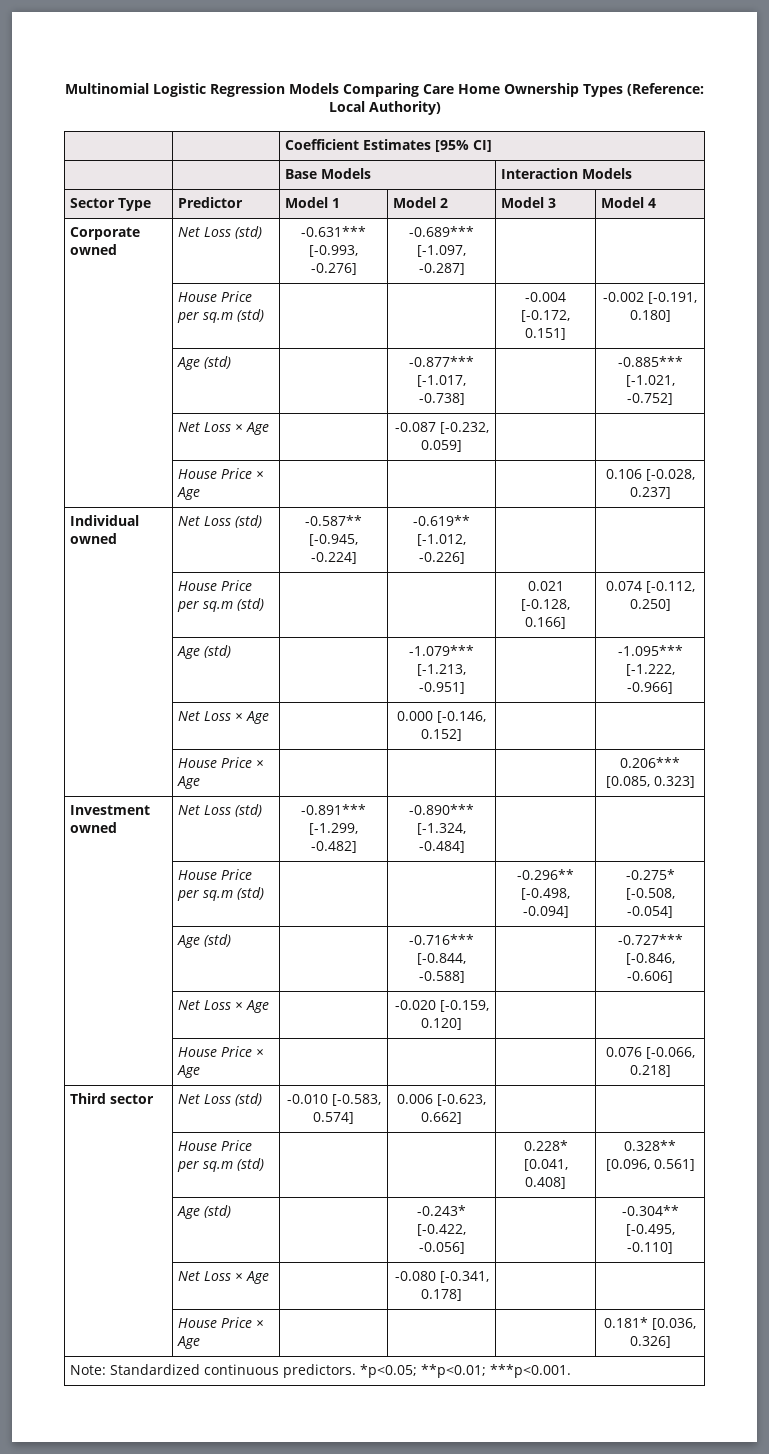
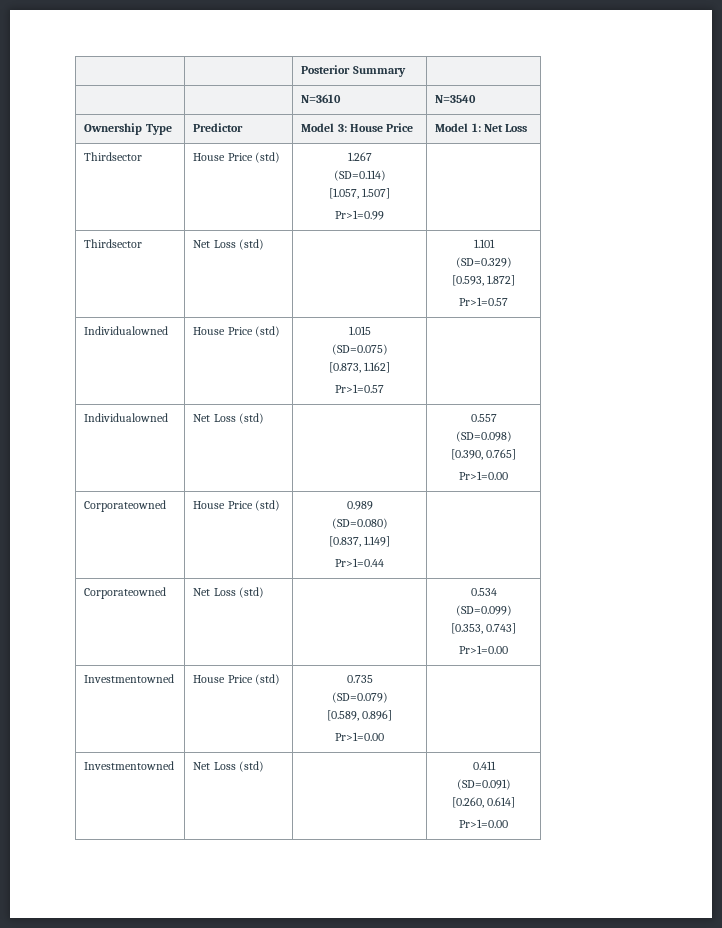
- Multinomial Logistic Regression Models Comparing Care Home Ownership Types (Reference: Local Authority)
- | | Coefficient Estimates [95% CI]
- | | Base Models | Interaction Models
- Sector Type | Predictor | Model 1 | Model 2 | Model 3 | Model 4
- Corporate owned | Net Loss (std) | -0.631*** [-0.993, -0.276] | -0.689*** [-1.097, -0.287] | |
- | House Price per sq.m (std) | | | -0.004 [-0.172, 0.151] | -0.002 [-0.191, 0.180]
- | Age (std) | | -0.877*** [-1.017, -0.738] | | -0.885*** [-1.021, -0.752]
- | Net Loss × Age | | -0.087 [-0.232, 0.059] | |
- | House Price × Age | | | | 0.106 [-0.028, 0.237]
- Individual owned | Net Loss (std) | -0.587** [-0.945, -0.224] | -0.619** [-1.012, -0.226] | |
- | House Price per sq.m (std) | | | 0.021 [-0.128, 0.166] | 0.074 [-0.112, 0.250]
- | Age (std) | | -1.079*** [-1.213, -0.951] | | -1.095*** [-1.222, -0.966]
- | Net Loss × Age | | 0.000 [-0.146, 0.152] | |
- | House Price × Age | | | | 0.206*** [0.085, 0.323]
- Investment owned | Net Loss (std) | -0.891*** [-1.299, -0.482] | -0.890*** [-1.324, -0.484] | |
- | House Price per sq.m (std) | | | -0.296** [-0.498, -0.094] | -0.275* [-0.508, -0.054]
- | Age (std) | | -0.716*** [-0.844, -0.588] | | -0.727*** [-0.846, -0.606]
- | Net Loss × Age | | -0.020 [-0.159, 0.120] | |
- | House Price × Age | | | | 0.076 [-0.066, 0.218]
- Third sector | Net Loss (std) | -0.010 [-0.583, 0.574] | 0.006 [-0.623, 0.662] | |
- | House Price per sq.m (std) | | | 0.228* [0.041, 0.408] | 0.328** [0.096, 0.561]
- | Age (std) | | -0.243* [-0.422, -0.056] | | -0.304** [-0.495, -0.110]
- | Net Loss × Age | | -0.080 [-0.341, 0.178] | |
- | House Price × Age | | | | 0.181* [0.036, 0.326]
- Note: Standardized continuous predictors. *p<0.05; **p<0.01; ***p<0.001.
+ | | Posterior Summary |
+ | | N=3610 | N=3540
+ Ownership Type | Predictor | Model 3: House Price | Model 1: Net Loss
+ Thirdsector | House Price (std) | 1.267
+ (SD=0.114)
+ [1.057, 1.507]
+ Pr>1=0.99 |
+ Thirdsector | Net Loss (std) | | 1.101
+ (SD=0.329)
+ [0.593, 1.872]
+ Pr>1=0.57
+ Individualowned | House Price (std) | 1.015
+ (SD=0.075)
+ [0.873, 1.162]
+ Pr>1=0.57 |
+ Individualowned | Net Loss (std) | | 0.557
+ (SD=0.098)
+ [0.390, 0.765]
+ Pr>1=0.00
+ Corporateowned | House Price (std) | 0.989
+ (SD=0.080)
+ [0.837, 1.149]
+ Pr>1=0.44 |
+ Corporateowned | Net Loss (std) | | 0.534
+ (SD=0.099)
+ [0.353, 0.743]
+ Pr>1=0.00
+ Investmentowned | House Price (std) | 0.735
+ (SD=0.079)
+ [0.589, 0.896]
+ Pr>1=0.00 |
+ Investmentowned | Net Loss (std) | | 0.411
+ (SD=0.091)
+ [0.260, 0.614]
+ Pr>1=0.00

